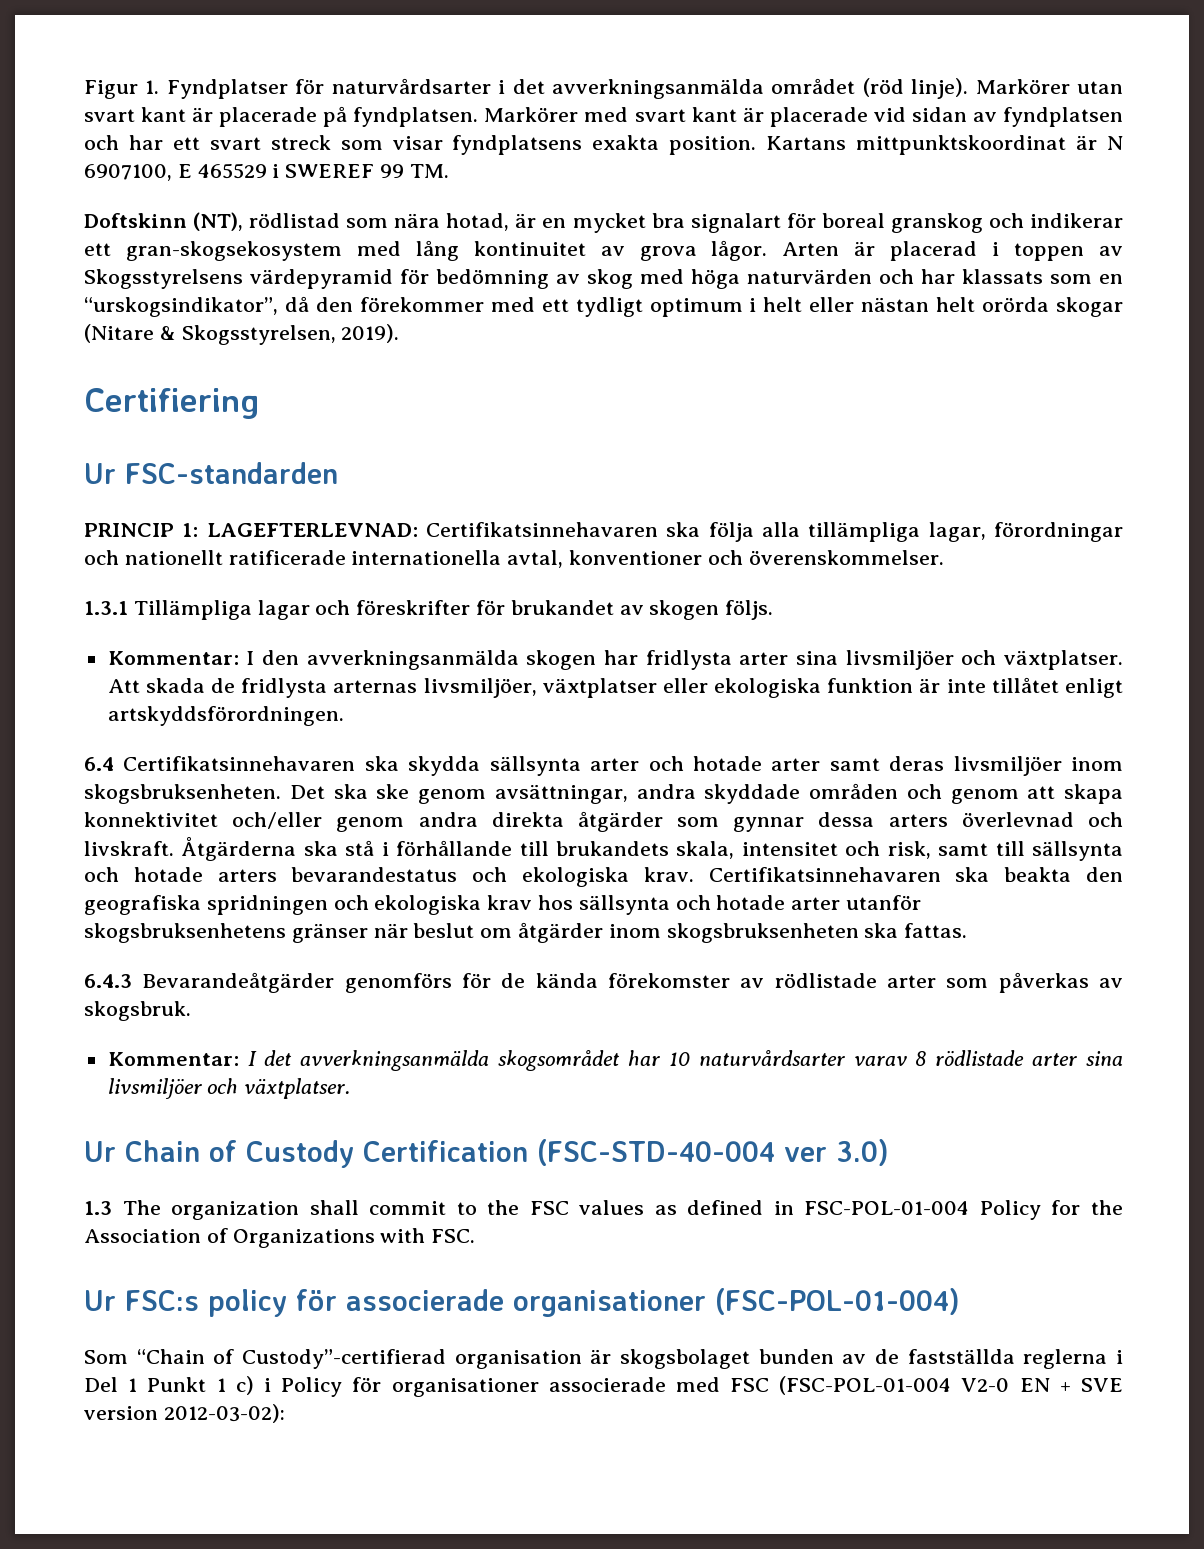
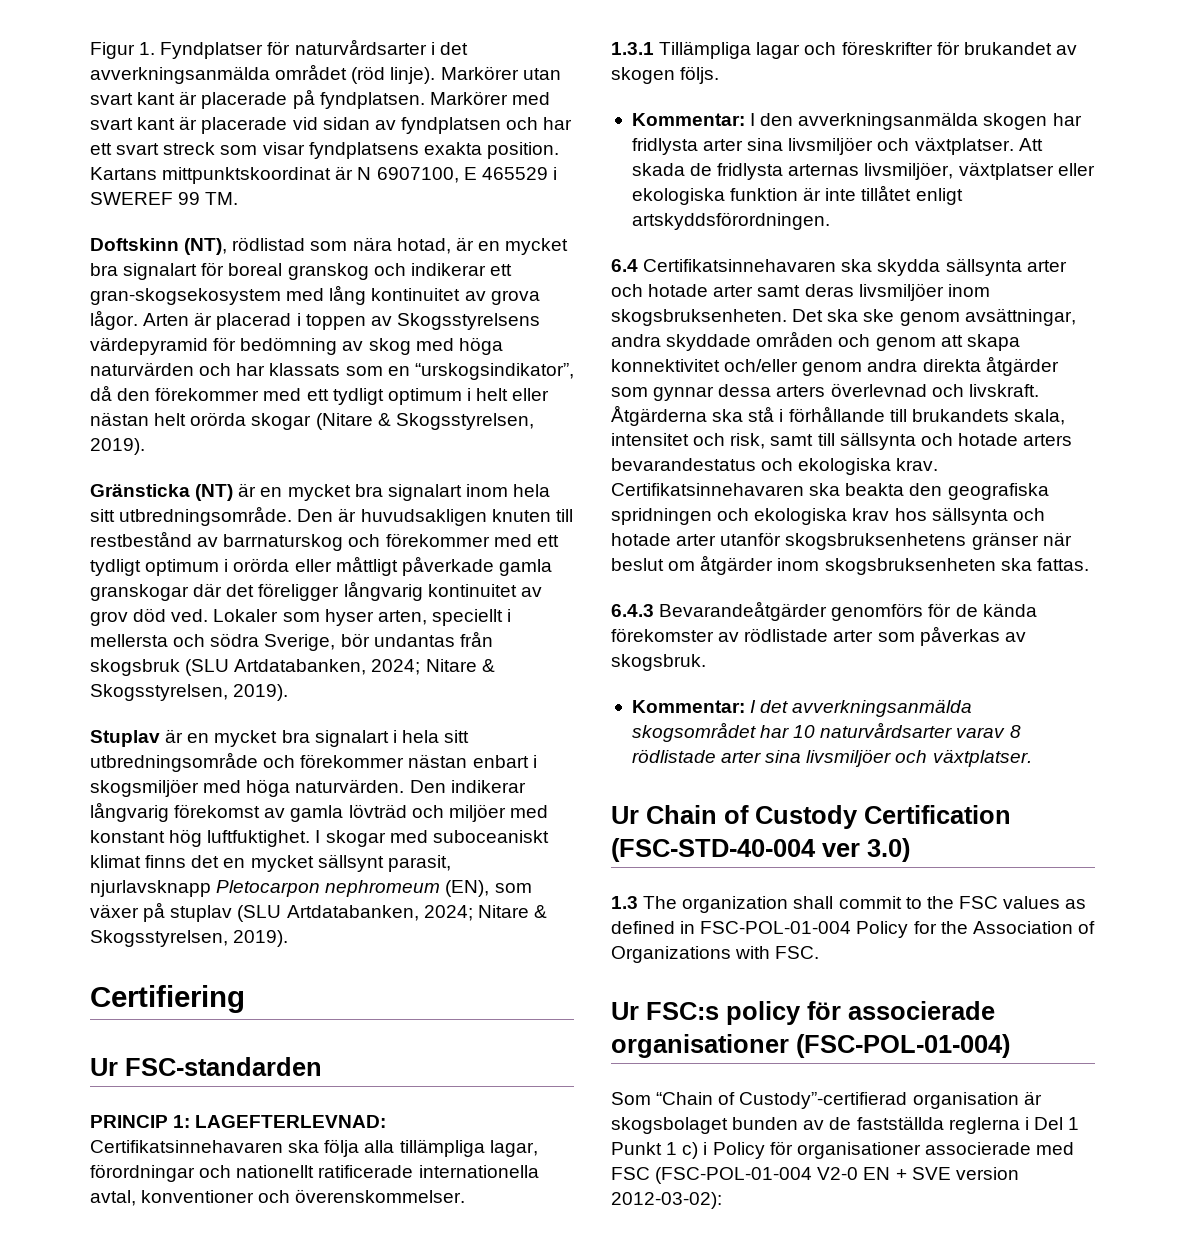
+ Gränsticka (NT) är en mycket bra signalart inom hela sitt utbredningsområde. Den är huvudsakligen knuten till restbestånd av barrnaturskog och förekommer med ett tydligt optimum i orörda eller måttligt påverkade gamla granskogar där det föreligger långvarig kontinuitet av grov död ved. Lokaler som hyser arten, speciellt i mellersta och södra Sverige, bör undantas från skogsbruk (SLU Artdatabanken, 2024; Nitare & Skogsstyrelsen, 2019).
+ Stuplav är en mycket bra signalart i hela sitt utbredningsområde och förekommer nästan enbart i skogsmiljöer med höga naturvärden. Den indikerar långvarig förekomst av gamla lövträd och miljöer med konstant hög luftfuktighet. I skogar med suboceaniskt klimat finns det en mycket sällsynt parasit, njurlavsknapp Pletocarpon nephromeum (EN), som växer på stuplav (SLU Artdatabanken, 2024; Nitare & Skogsstyrelsen, 2019).

